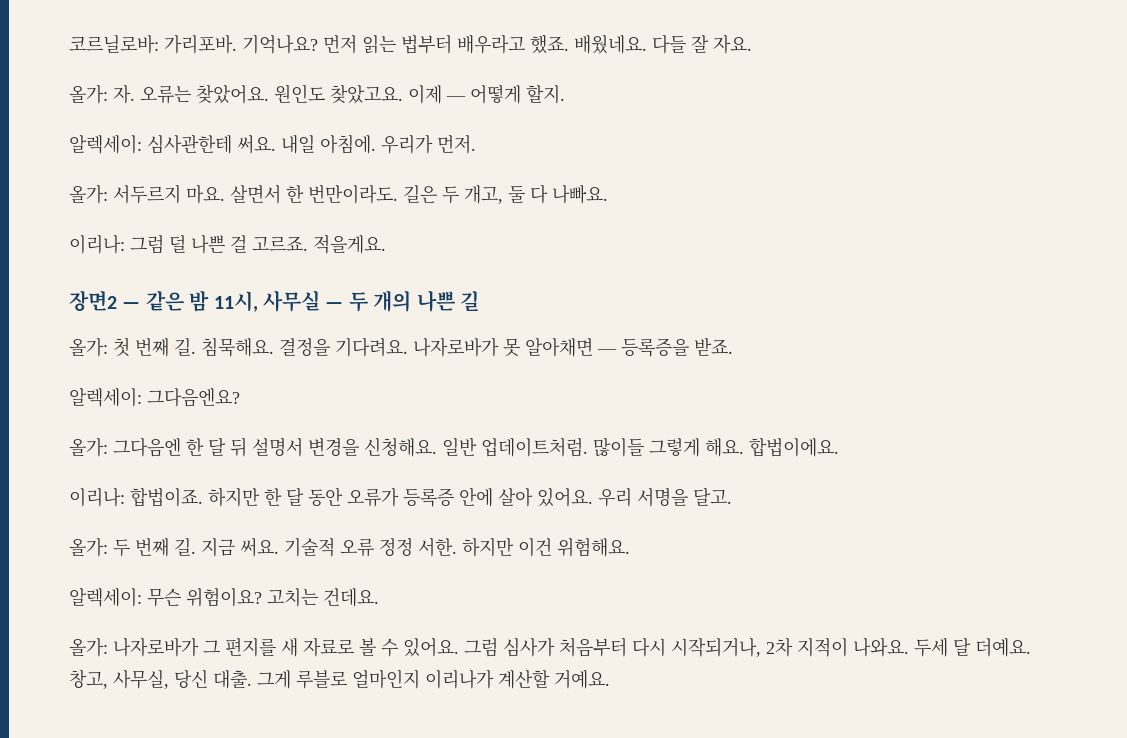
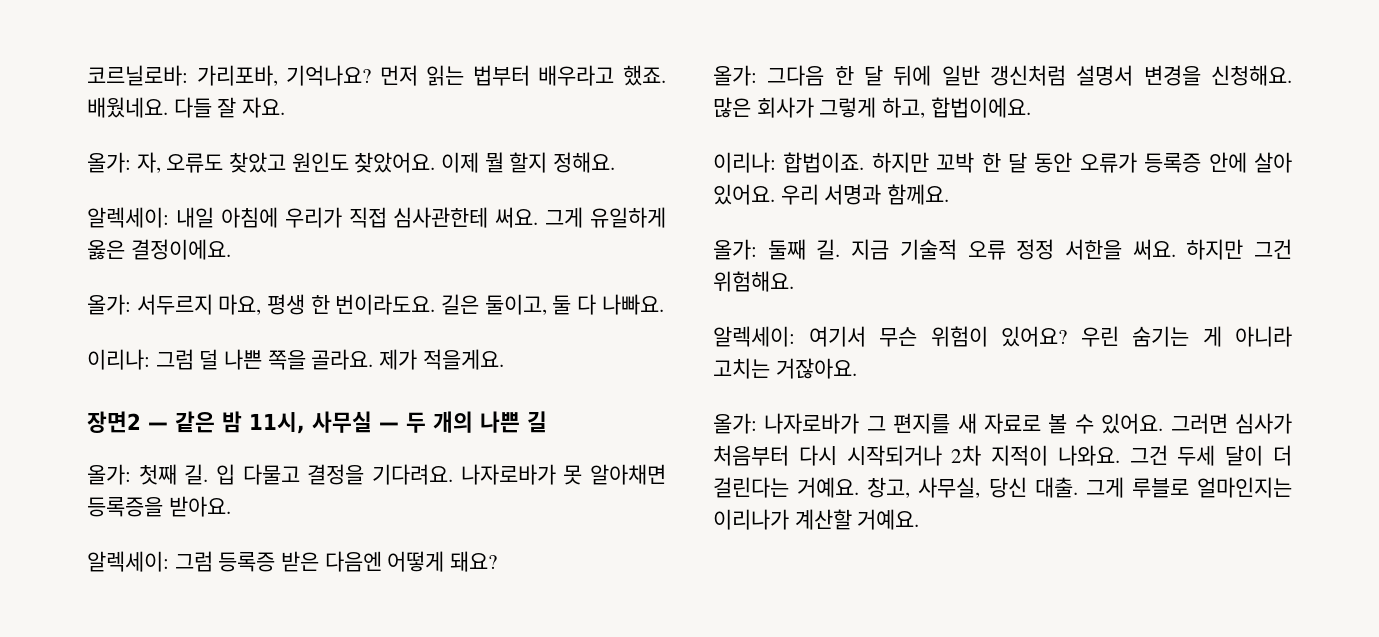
- 코르닐로바: 가리포바. 기억나요?
+ 코르닐로바: 가리포바, 기억나요?
- 올가: 자. 오류는 찾았어요. 원인도 찾았고요. 이제 — 어떻게 할지.
- 알렉세이: 심사관한테 써요. 내일 아침에. 우리가 먼저.
- 올가: 서두르지 마요. 살면서 한 번만이라도. 길은 두 개고, 둘 다 나빠요.
+ 올가: 자, 오류도 찾았고 원인도 찾았어요. 이제 뭘 할지 정해요.
+ 알렉세이: 내일 아침에 우리가 직접 심사관한테 써요. 그게 유일하게 옳은 결정이에요.
+ 올가: 서두르지 마요, 평생 한 번이라도요. 길은 둘이고, 둘 다 나빠요.
- 이리나: 그럼 덜 나쁜 걸 고르죠. 적을게요.
+ 이리나: 그럼 덜 나쁜 쪽을 골라요. 제가 적을게요.
- 올가: 첫 번째 길. 침묵해요. 결정을 기다려요.
+ 올가: 첫째 길. 입 다물고 결정을 기다려요.
- 나자로바가 못 알아채면 — 등록증을 받죠.
- 알렉세이: 그다음엔요?
- 올가: 그다음엔 한 달 뒤 설명서 변경을 신청해요. 일반 업데이트처럼. 많이들 그렇게 해요. 합법이에요.
+ 나자로바가 못 알아채면 등록증을 받아요.
+ 알렉세이: 그럼 등록증 받은 다음엔 어떻게 돼요?
+ 올가: 그다음 한 달 뒤에 일반 갱신처럼 설명서 변경을 신청해요. 많은 회사가 그렇게 하고, 합법이에요.
- 하지만 한 달 동안 오류가 등록증 안에 살아 있어요.
+ 하지만 꼬박 한 달 동안 오류가 등록증 안에 살아 있어요.
- 우리 서명을 달고.
- 올가: 두 번째 길.
+ 우리 서명과 함께요.
+ 올가: 둘째 길.
- 지금 써요. 기술적 오류 정정 서한. 하지만 이건 위험해요.
- 알렉세이: 무슨 위험이요? 고치는 건데요.
+ 지금 기술적 오류 정정 서한을 써요. 하지만 그건 위험해요.
+ 알렉세이: 여기서 무슨 위험이 있어요? 우린 숨기는 게 아니라 고치는 거잖아요.
- 그럼 심사가 처음부터 다시 시작되거나, 2차 지적이 나와요.
+ 그러면 심사가 처음부터 다시 시작되거나 2차 지적이 나와요.
- 두세 달 더예요.
+ 그건 두세 달이 더 걸린다는 거예요.
- 그게 루블로 얼마인지 이리나가 계산할 거예요.
+ 그게 루블로 얼마인지는 이리나가 계산할 거예요.

